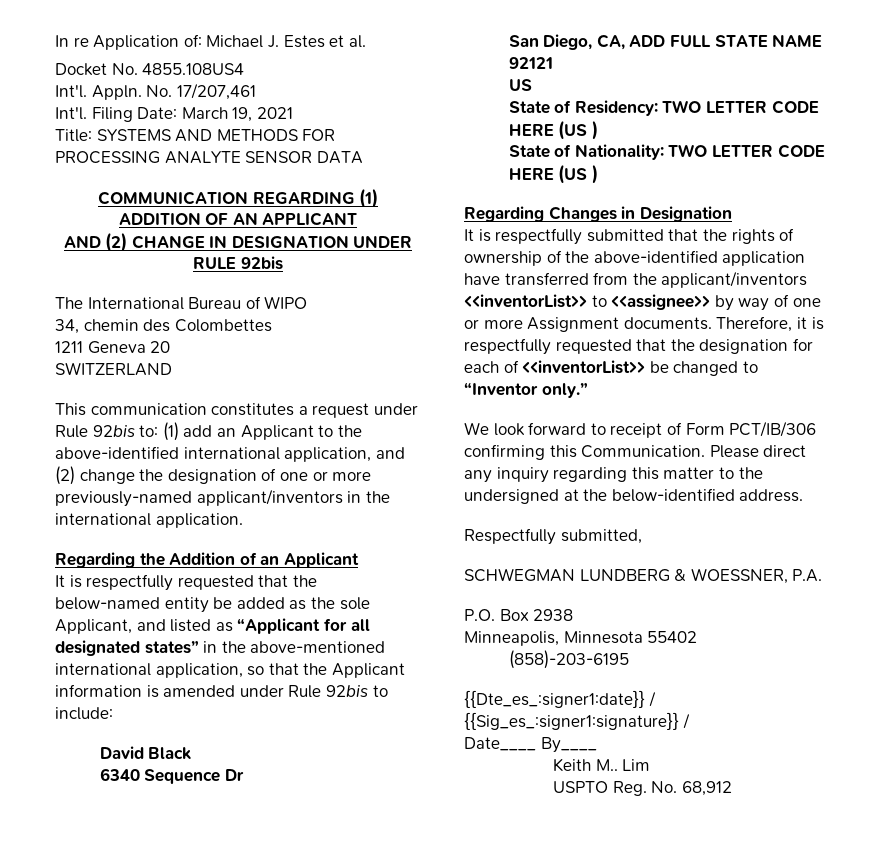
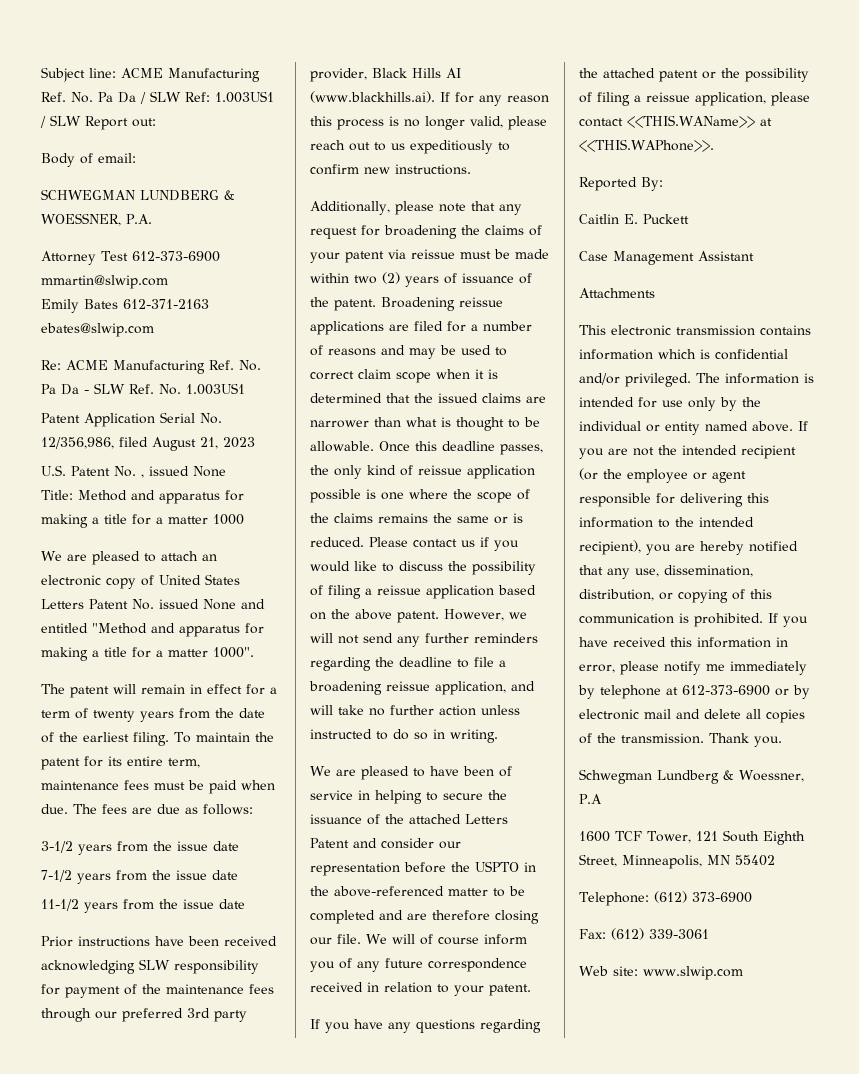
- In re Application of: Michael J. Estes et al.
- Docket No. 4855.108US4
- Int'l. Appln. No. 17/207,461
- Int'l. Filing Date: March 19, 2021
- Title: SYSTEMS AND METHODS FOR PROCESSING ANALYTE SENSOR DATA
- COMMUNICATION REGARDING (1) ADDITION OF AN APPLICANT
- AND (2) CHANGE IN DESIGNATION UNDER RULE 92bis
- The International Bureau of WIPO
- 34, chemin des Colombettes
- 1211 Geneva 20
- SWITZERLAND
- This communication constitutes a request under Rule 92bis to: (1) add an Applicant to the above-identified international application, and (2) change the designation of one or more previously-named applicant/inventors in the international application.
- Regarding the Addition of an Applicant
- It is respectfully requested that the below-named entity be added as the sole Applicant, and listed as “Applicant for all designated states” in the above-mentioned international application, so that the Applicant information is amended under Rule 92bis to include:
- David Black
- 6340 Sequence Dr
- San Diego, CA, ADD FULL STATE NAME 92121
- US
- State of Residency: TWO LETTER CODE HERE (US )
- State of Nationality: TWO LETTER CODE HERE (US )
- Regarding Changes in Designation
- It is respectfully submitted that the rights of ownership of the above-identified application have transferred from the applicant/inventors <<inventorList>> to <<assignee>> by way of one or more Assignment documents. Therefore, it is respectfully requested that the designation for each of <<inventorList>> be changed to “Inventor only.”
- We look forward to receipt of Form PCT/IB/306 confirming this Communication. Please direct any inquiry regarding this matter to the undersigned at the below-identified address.
- Respectfully submitted,
+ Subject line: ACME Manufacturing Ref. No. Pa Da / SLW Ref: 1.003US1 / SLW Report out:
+ Body of email:
- P.O. Box 2938
- Minneapolis, Minnesota 55402
- (858)-203-6195
- {{Dte_es_:signer1:date}} / {{Sig_es_:signer1:signature}} /
- Date____ By____
- Keith M.. Lim
- USPTO Reg. No. 68,912
+ Attorney Test 612-373-6900 mmartin@slwip.com
+ Emily Bates 612-371-2163 ebates@slwip.com
+ Re: ACME Manufacturing Ref. No. Pa Da - SLW Ref. No. 1.003US1
+ Patent Application Serial No. 12/356,986, filed August 21, 2023
+ U.S. Patent No. , issued None
+ Title: Method and apparatus for making a title for a matter 1000
+ We are pleased to attach an electronic copy of United States Letters Patent No. issued None and entitled "Method and apparatus for making a title for a matter 1000".
+ The patent will remain in effect for a term of twenty years from the date of the earliest filing. To maintain the patent for its entire term, maintenance fees must be paid when due. The fees are due as follows:
+ 3-1/2 years from the issue date
+ 7-1/2 years from the issue date
+ 11-1/2 years from the issue date
+ Prior instructions have been received acknowledging SLW responsibility for payment of the maintenance fees through our preferred 3rd party provider, Black Hills AI (www.blackhills.ai). If for any reason this process is no longer valid, please reach out to us expeditiously to confirm new instructions.
+ Additionally, please note that any request for broadening the claims of your patent via reissue must be made within two (2) years of issuance of the patent. Broadening reissue applications are filed for a number of reasons and may be used to correct claim scope when it is determined that the issued claims are narrower than what is thought to be allowable. Once this deadline passes, the only kind of reissue application possible is one where the scope of the claims remains the same or is reduced. Please contact us if you would like to discuss the possibility of filing a reissue application based on the above patent. However, we will not send any further reminders regarding the deadline to file a broadening reissue application, and will take no further action unless instructed to do so in writing.
+ We are pleased to have been of service in helping to secure the issuance of the attached Letters Patent and consider our representation before the USPTO in the above-referenced matter to be completed and are therefore closing our file. We will of course inform you of any future correspondence received in relation to your patent.
+ If you have any questions regarding the attached patent or the possibility of filing a reissue application, please contact <<THIS.WAName>> at <<THIS.WAPhone>>.
+ Reported By:
+ Caitlin E. Puckett
+ Case Management Assistant
+ Attachments
+ This electronic transmission contains information which is confidential and/or privileged. The information is intended for use only by the individual or entity named above. If you are not the intended recipient (or the employee or agent responsible for delivering this information to the intended recipient), you are hereby notified that any use, dissemination, distribution, or copying of this communication is prohibited. If you have received this information in error, please notify me immediately by telephone at 612-373-6900 or by electronic mail and delete all copies of the transmission. Thank you.
+ Schwegman Lundberg & Woessner, P.A
+ 1600 TCF Tower, 121 South Eighth Street, Minneapolis, MN 55402
+ Telephone: (612) 373-6900
+ Fax: (612) 339-3061
+ Web site: www.slwip.com

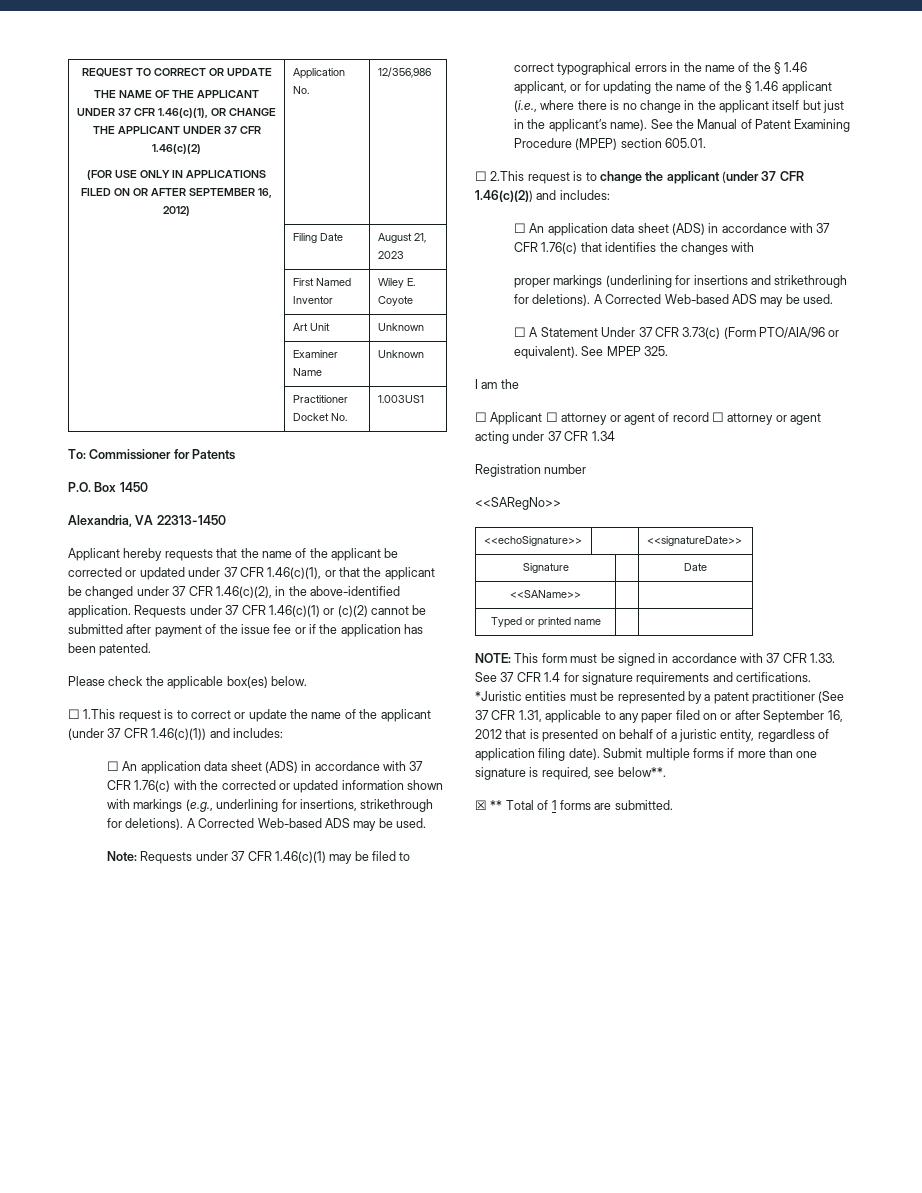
- Subject line: ACME Manufacturing Ref. No. Pa Da / SLW Ref: 1.003US1 / SLW Report out:
- Body of email:
- SCHWEGMAN LUNDBERG & WOESSNER, P.A.
- Attorney Test 612-373-6900 mmartin@slwip.com
- Emily Bates 612-371-2163 ebates@slwip.com
- Re: ACME Manufacturing Ref. No. Pa Da - SLW Ref. No. 1.003US1
- Patent Application Serial No. 12/356,986, filed August 21, 2023
- U.S. Patent No. , issued None
- Title: Method and apparatus for making a title for a matter 1000
- We are pleased to attach an electronic copy of United States Letters Patent No. issued None and entitled "Method and apparatus for making a title for a matter 1000".
- The patent will remain in effect for a term of twenty years from the date of the earliest filing. To maintain the patent for its entire term, maintenance fees must be paid when due. The fees are due as follows:
- 3-1/2 years from the issue date
- 7-1/2 years from the issue date
- 11-1/2 years from the issue date
- Prior instructions have been received acknowledging SLW responsibility for payment of the maintenance fees through our preferred 3rd party provider, Black Hills AI (www.blackhills.ai). If for any reason this process is no longer valid, please reach out to us expeditiously to confirm new instructions.
- Additionally, please note that any request for broadening the claims of your patent via reissue must be made within two (2) years of issuance of the patent. Broadening reissue applications are filed for a number of reasons and may be used to correct claim scope when it is determined that the issued claims are narrower than what is thought to be allowable. Once this deadline passes, the only kind of reissue application possible is one where the scope of the claims remains the same or is reduced. Please contact us if you would like to discuss the possibility of filing a reissue application based on the above patent. However, we will not send any further reminders regarding the deadline to file a broadening reissue application, and will take no further action unless instructed to do so in writing.
- We are pleased to have been of service in helping to secure the issuance of the attached Letters Patent and consider our representation before the USPTO in the above-referenced matter to be completed and are therefore closing our file. We will of course inform you of any future correspondence received in relation to your patent.
- If you have any questions regarding the attached patent or the possibility of filing a reissue application, please contact <<THIS.WAName>> at <<THIS.WAPhone>>.
- Reported By:
- Caitlin E. Puckett
- Case Management Assistant
- Attachments
- This electronic transmission contains information which is confidential and/or privileged. The information is intended for use only by the individual or entity named above. If you are not the intended recipient (or the employee or agent responsible for delivering this information to the intended recipient), you are hereby notified that any use, dissemination, distribution, or copying of this communication is prohibited. If you have received this information in error, please notify me immediately by telephone at 612-373-6900 or by electronic mail and delete all copies of the transmission. Thank you.
- Schwegman Lundberg & Woessner, P.A
- 1600 TCF Tower, 121 South Eighth Street, Minneapolis, MN 55402
- Telephone: (612) 373-6900
- Fax: (612) 339-3061
- Web site: www.slwip.com
+ REQUEST TO CORRECT OR UPDATE
+ THE NAME OF THE APPLICANT UNDER 37 CFR 1.46(c)(1), OR CHANGE THE APPLICANT UNDER 37 CFR 1.46(c)(2)
+ (FOR USE ONLY IN APPLICATIONS FILED ON OR AFTER SEPTEMBER 16, 2012) | Application No. | 12/356,986
+ | Filing Date | August 21, 2023
+ | First Named Inventor | Wiley E. Coyote
+ | Art Unit | Unknown
+ | Examiner Name | Unknown
+ | Practitioner Docket No. | 1.003US1
+ To: Commissioner for Patents
+ P.O. Box 1450
+ Alexandria, VA 22313-1450
+ Applicant hereby requests that the name of the applicant be corrected or updated under 37 CFR 1.46(c)(1), or that the applicant be changed under 37 CFR 1.46(c)(2), in the above-identified application. Requests under 37 CFR 1.46(c)(1) or (c)(2) cannot be submitted after payment of the issue fee or if the application has been patented.
+ Please check the applicable box(es) below.
+ ☐ 1.This request is to correct or update the name of the applicant (under 37 CFR 1.46(c)(1)) and includes:
+ ☐ An application data sheet (ADS) in accordance with 37 CFR 1.76(c) with the corrected or updated information shown with markings (e.g., underlining for insertions, strikethrough for deletions). A Corrected Web-based ADS may be used.
+ Note: Requests under 37 CFR 1.46(c)(1) may be filed to correct typographical errors in the name of the § 1.46 applicant, or for updating the name of the § 1.46 applicant (i.e., where there is no change in the applicant itself but just in the applicant’s name). See the Manual of Patent Examining Procedure (MPEP) section 605.01.
+ ☐ 2.This request is to change the applicant (under 37 CFR 1.46(c)(2)) and includes:
+ ☐ An application data sheet (ADS) in accordance with 37 CFR 1.76(c) that identifies the changes with
+ proper markings (underlining for insertions and strikethrough for deletions). A Corrected Web-based ADS may be used.
+ ☐ A Statement Under 37 CFR 3.73(c) (Form PTO/AIA/96 or equivalent). See MPEP 325.
+ I am the
+ ☐ Applicant ☐ attorney or agent of record ☐ attorney or agent acting under 37 CFR 1.34
+ Registration number
+ <<SARegNo>>
+ <<echoSignature>> | | <<signatureDate>>
+ Signature | | Date
+ <<SAName>> | |
+ Typed or printed name | |
+ NOTE: This form must be signed in accordance with 37 CFR 1.33. See 37 CFR 1.4 for signature requirements and certifications. *Juristic entities must be represented by a patent practitioner (See 37 CFR 1.31, applicable to any paper filed on or after September 16, 2012 that is presented on behalf of a juristic entity, regardless of application filing date). Submit multiple forms if more than one signature is required, see below**.
+ ☒ ** Total of 1 forms are submitted.

